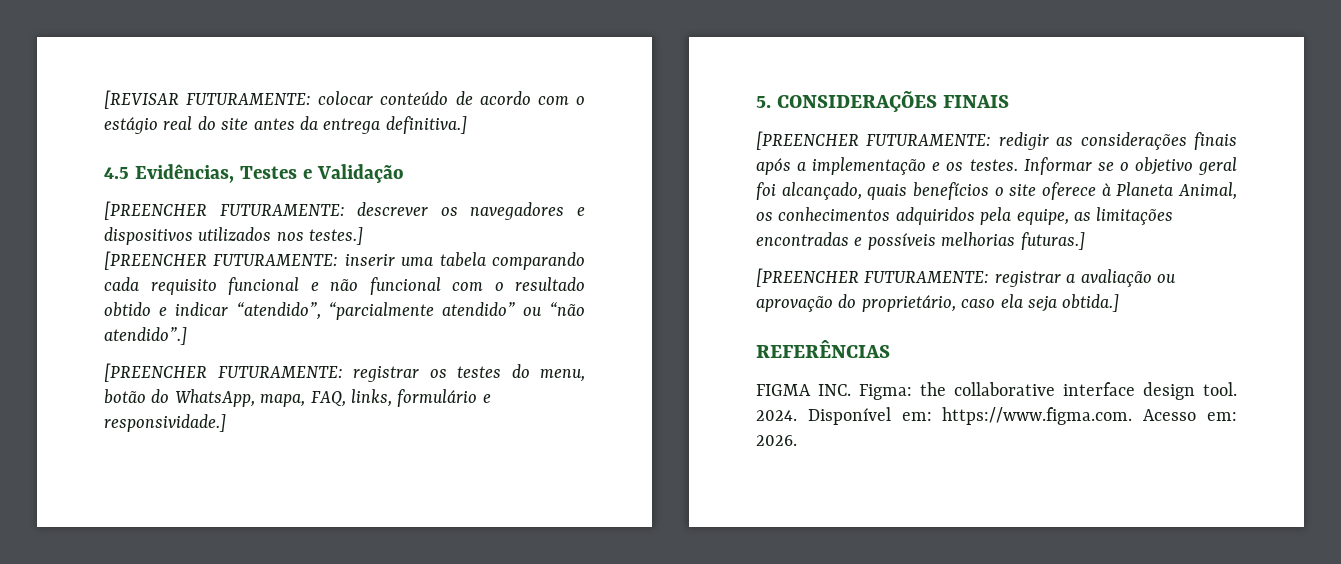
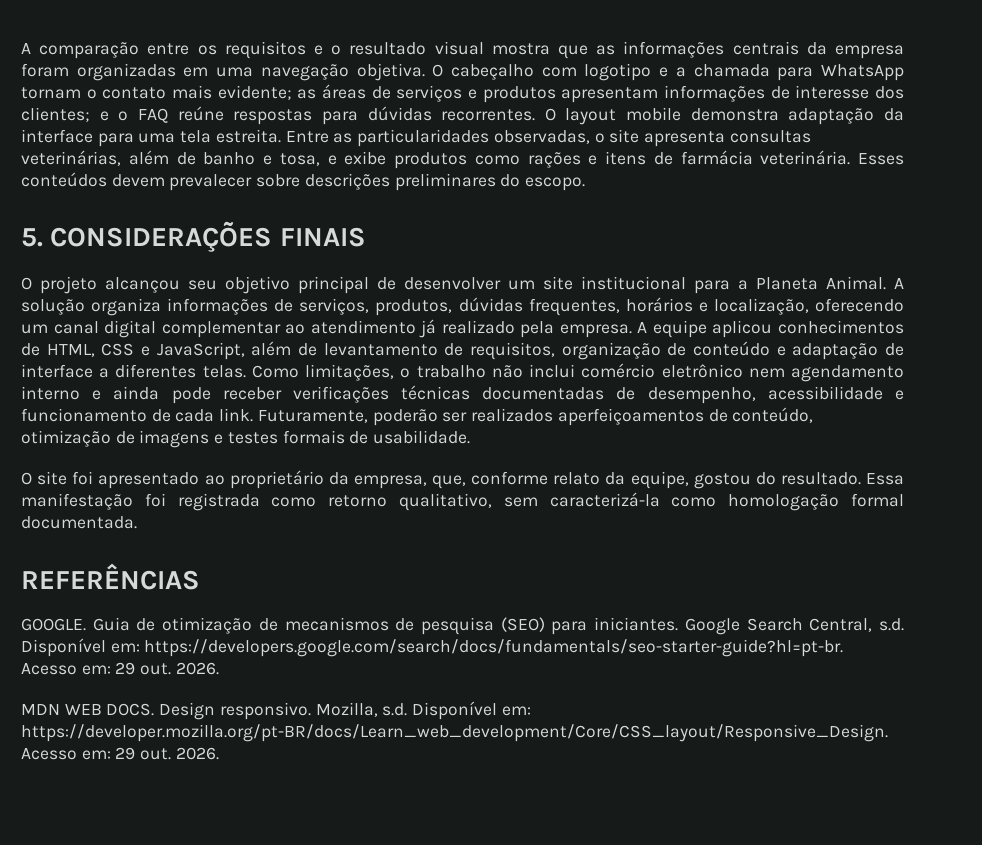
- [REVISAR FUTURAMENTE: colocar conteúdo de acordo com o estágio real do site antes da entrega definitiva.]
- 4.5 Evidências, Testes e Validação
- [PREENCHER FUTURAMENTE: descrever os navegadores e dispositivos utilizados nos testes.]
- [PREENCHER FUTURAMENTE: inserir uma tabela comparando cada requisito funcional e não funcional com o resultado obtido e indicar “atendido”, “parcialmente atendido” ou “não atendido”.]
- [PREENCHER FUTURAMENTE: registrar os testes do menu, botão do WhatsApp, mapa, FAQ, links, formulário e responsividade.]
+ A comparação entre os requisitos e o resultado visual mostra que as informações centrais da empresa foram organizadas em uma navegação objetiva. O cabeçalho com logotipo e a chamada para WhatsApp tornam o contato mais evidente; as áreas de serviços e produtos apresentam informações de interesse dos clientes; e o FAQ reúne respostas para dúvidas recorrentes. O layout mobile demonstra adaptação da interface para uma tela estreita. Entre as particularidades observadas, o site apresenta consultas veterinárias, além de banho e tosa, e exibe produtos como rações e itens de farmácia veterinária. Esses conteúdos devem prevalecer sobre descrições preliminares do escopo.
  5. CONSIDERAÇÕES FINAIS
- [PREENCHER FUTURAMENTE: redigir as considerações finais após a implementação e os testes. Informar se o objetivo geral foi alcançado, quais benefícios o site oferece à Planeta Animal, os conhecimentos adquiridos pela equipe, as limitações encontradas e possíveis melhorias futuras.]
- [PREENCHER FUTURAMENTE: registrar a avaliação ou aprovação do proprietário, caso ela seja obtida.]
+ O projeto alcançou seu objetivo principal de desenvolver um site institucional para a Planeta Animal. A solução organiza informações de serviços, produtos, dúvidas frequentes, horários e localização, oferecendo um canal digital complementar ao atendimento já realizado pela empresa. A equipe aplicou conhecimentos de HTML, CSS e JavaScript, além de levantamento de requisitos, organização de conteúdo e adaptação de interface a diferentes telas. Como limitações, o trabalho não inclui comércio eletrônico nem agendamento interno e ainda pode receber verificações técnicas documentadas de desempenho, acessibilidade e funcionamento de cada link. Futuramente, poderão ser realizados aperfeiçoamentos de conteúdo, otimização de imagens e testes formais de usabilidade.
+ O site foi apresentado ao proprietário da empresa, que, conforme relato da equipe, gostou do resultado. Essa manifestação foi registrada como retorno qualitativo, sem caracterizá-la como homologação formal documentada.
  REFERÊNCIAS
- FIGMA INC. Figma: the collaborative interface design tool. 2024. Disponível em: https://www.figma.com. Acesso em: 2026.
+ GOOGLE. Guia de otimização de mecanismos de pesquisa (SEO) para iniciantes. Google Search Central, s.d. Disponível em: https://developers.google.com/search/docs/fundamentals/seo-starter-guide?hl=pt-br. Acesso em: 29 out. 2026.
+ MDN WEB DOCS. Design responsivo. Mozilla, s.d. Disponível em: https://developer.mozilla.org/pt-BR/docs/Learn_web_development/Core/CSS_layout/Responsive_Design. Acesso em: 29 out. 2026.

